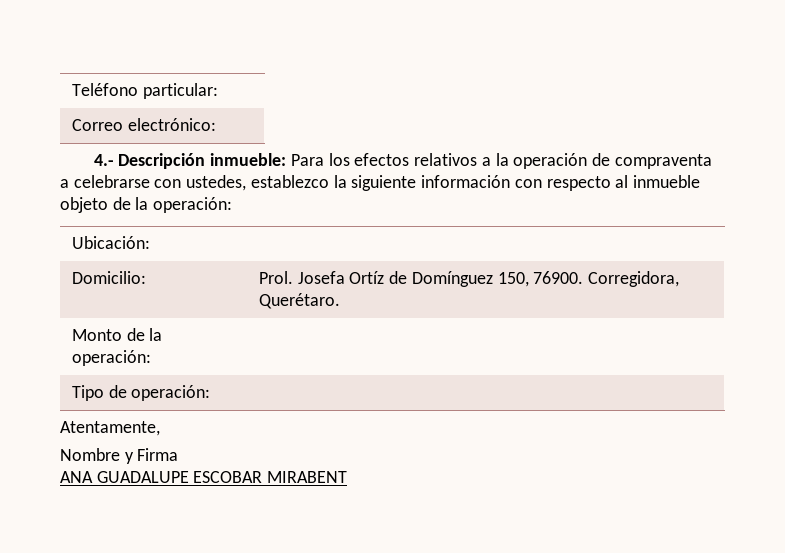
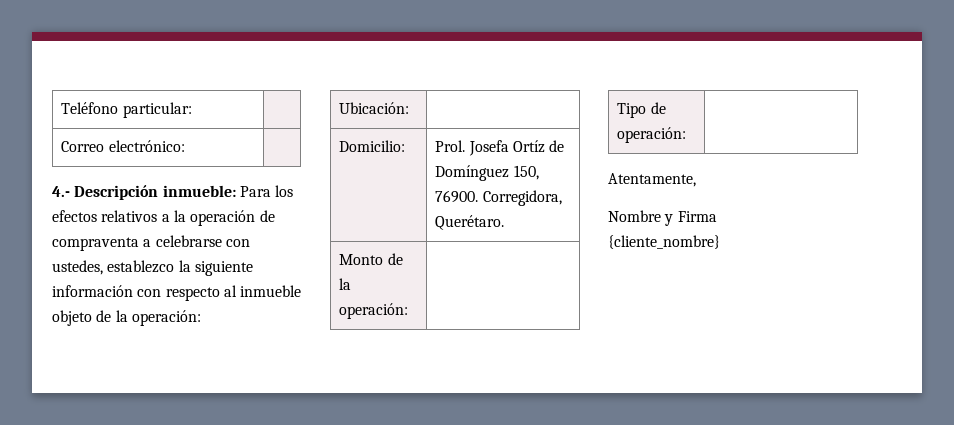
- ANA GUADALUPE ESCOBAR MIRABENT
+ {cliente_nombre}

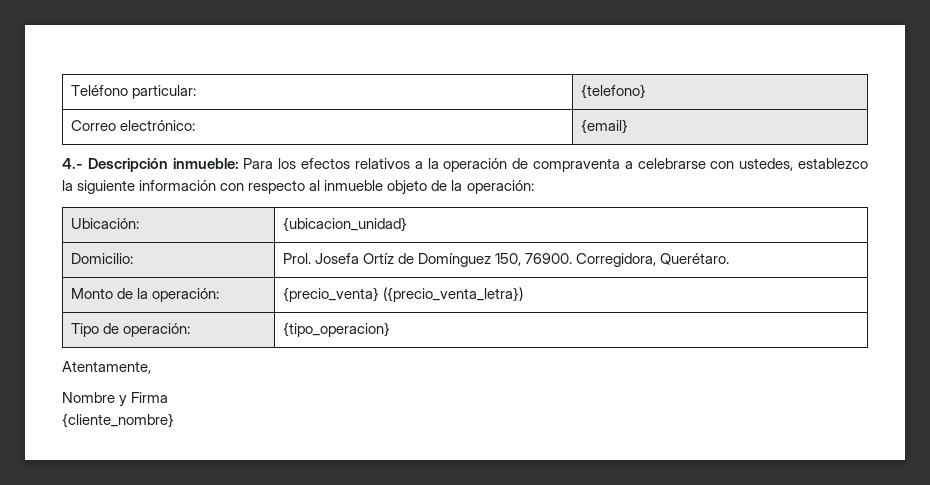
- Teléfono particular: |
+ Teléfono particular: | {telefono}
- Correo electrónico: |
+ Correo electrónico: | {email}
- Ubicación: |
+ Ubicación: | {ubicacion_unidad}
- Monto de la operación: |
+ Monto de la operación: | {precio_venta} ({precio_venta_letra})
- Tipo de operación: |
+ Tipo de operación: | {tipo_operacion}

